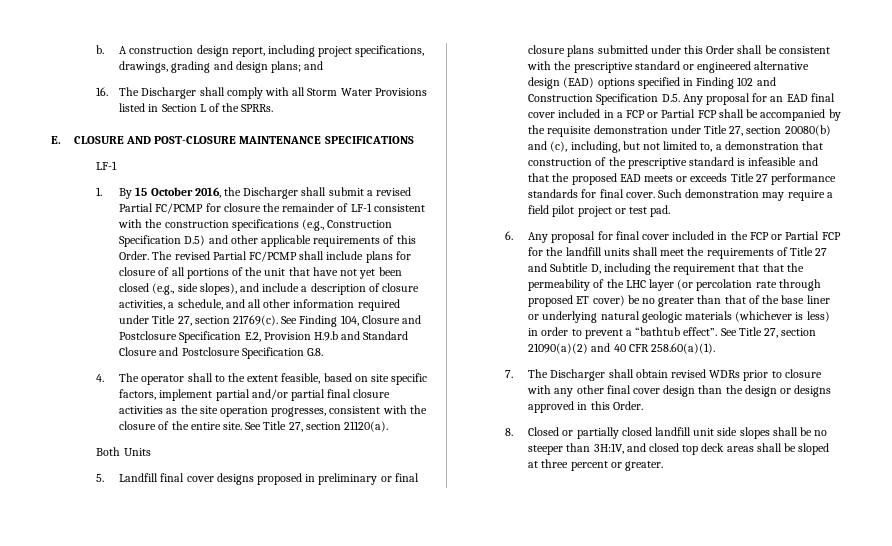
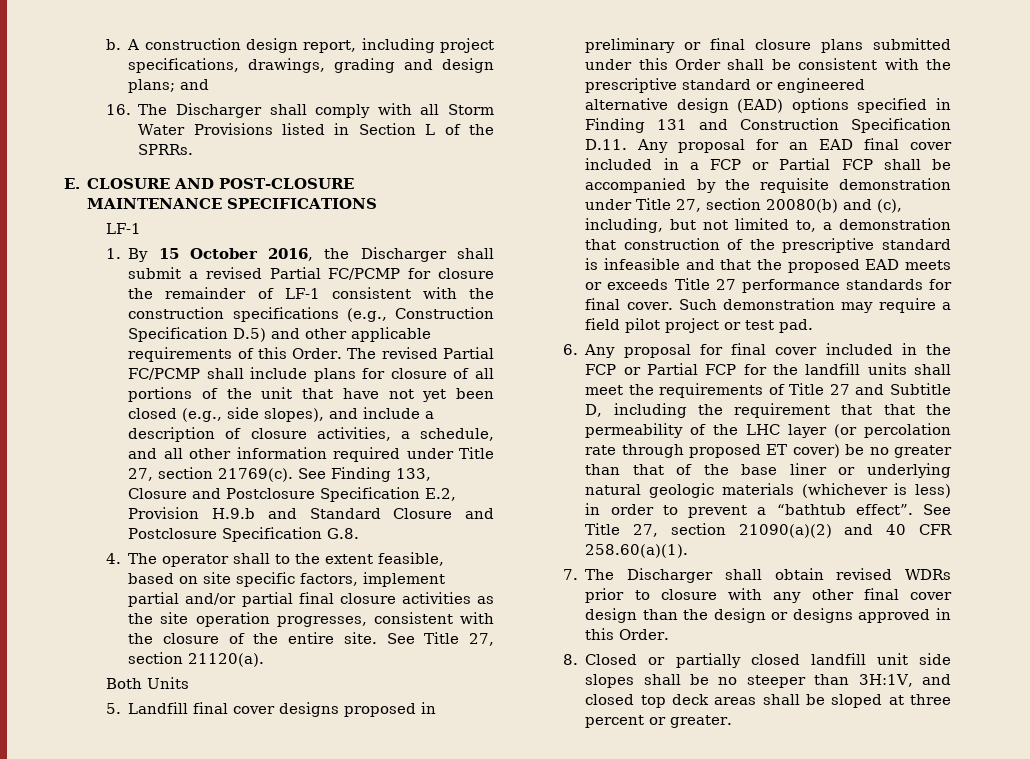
- See Finding 104, Closure and Postclosure Specification E.2, Provision H.9.b and Standard Closure and Postclosure Specification G.8.
+ See Finding 133, Closure and Postclosure Specification E.2, Provision H.9.b and Standard Closure and Postclosure Specification G.8.
- 5. Landfill final cover designs proposed in preliminary or final closure plans submitted under this Order shall be consistent with the prescriptive standard or engineered alternative design (EAD) options specified in Finding 102 and Construction Specification D.5. Any proposal for an EAD final cover included in a FCP or Partial FCP shall be accompanied by the requisite demonstration under Title 27, section 20080(b) and (c), including, but not limited to, a demonstration that construction of the prescriptive standard is infeasible and that the proposed EAD meets or exceeds Title 27 performance standards for final cover.
+ 5. Landfill final cover designs proposed in preliminary or final closure plans submitted under this Order shall be consistent with the prescriptive standard or engineered alternative design (EAD) options specified in Finding 131 and Construction Specification D.11. Any proposal for an EAD final cover included in a FCP or Partial FCP shall be accompanied by the requisite demonstration under Title 27, section 20080(b) and (c), including, but not limited to, a demonstration that construction of the prescriptive standard is infeasible and that the proposed EAD meets or exceeds Title 27 performance standards for final cover.

